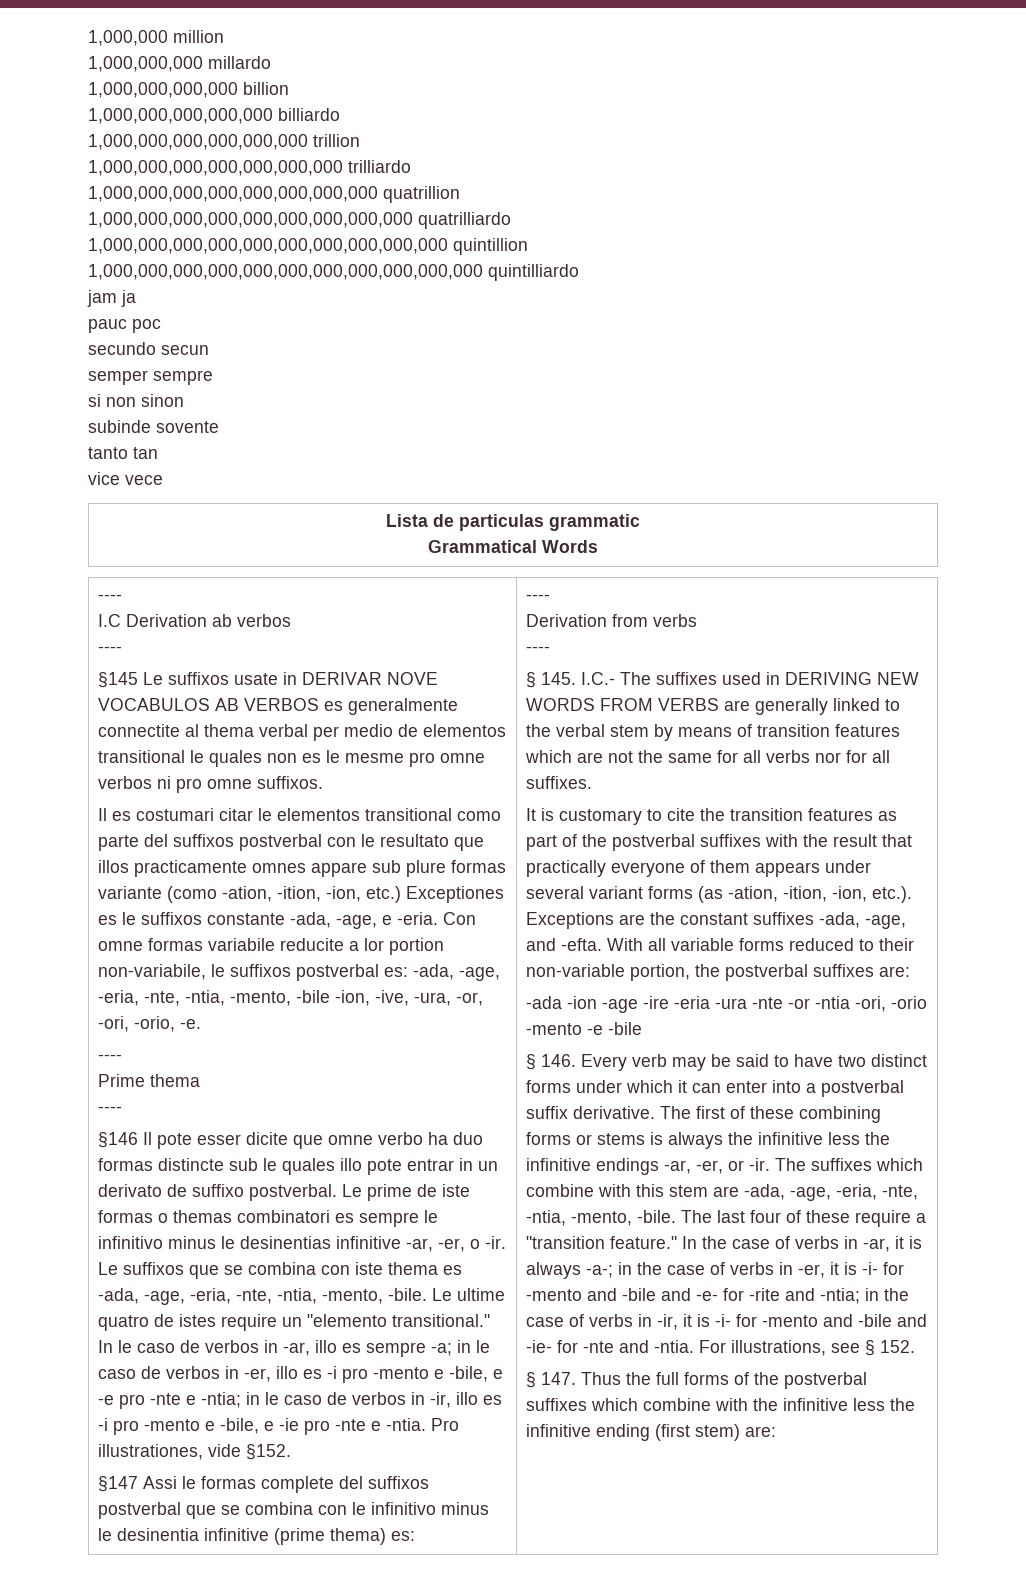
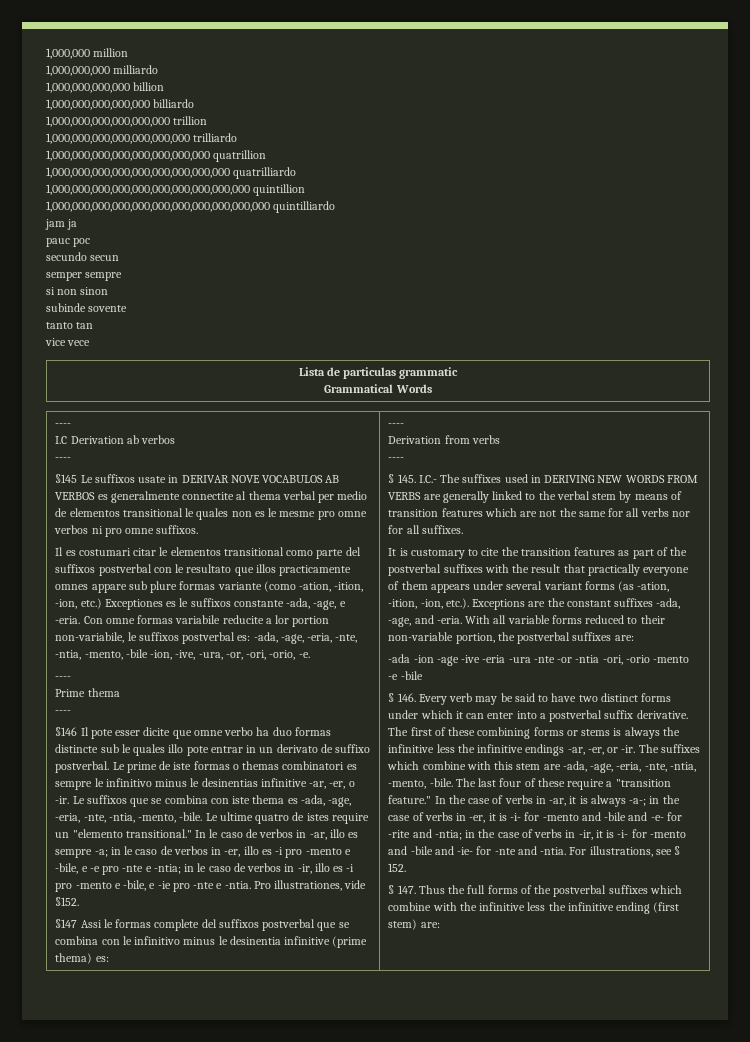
- 1,000,000,000 millardo
+ 1,000,000,000 milliardo
- It is customary to cite the transition features as part of the postverbal suffixes with the result that practically everyone of them appears under several variant forms (as -ation, -ition, -ion, etc.). Exceptions are the constant suffixes -ada, -age, and -efta.
+ It is customary to cite the transition features as part of the postverbal suffixes with the result that practically everyone of them appears under several variant forms (as -ation, -ition, -ion, etc.). Exceptions are the constant suffixes -ada, -age, and -eria.
- -ada -ion -age -ire -eria -ura -nte -or -ntia -ori, -orio -mento -e -bile
+ -ada -ion -age -ive -eria -ura -nte -or -ntia -ori, -orio -mento -e -bile

